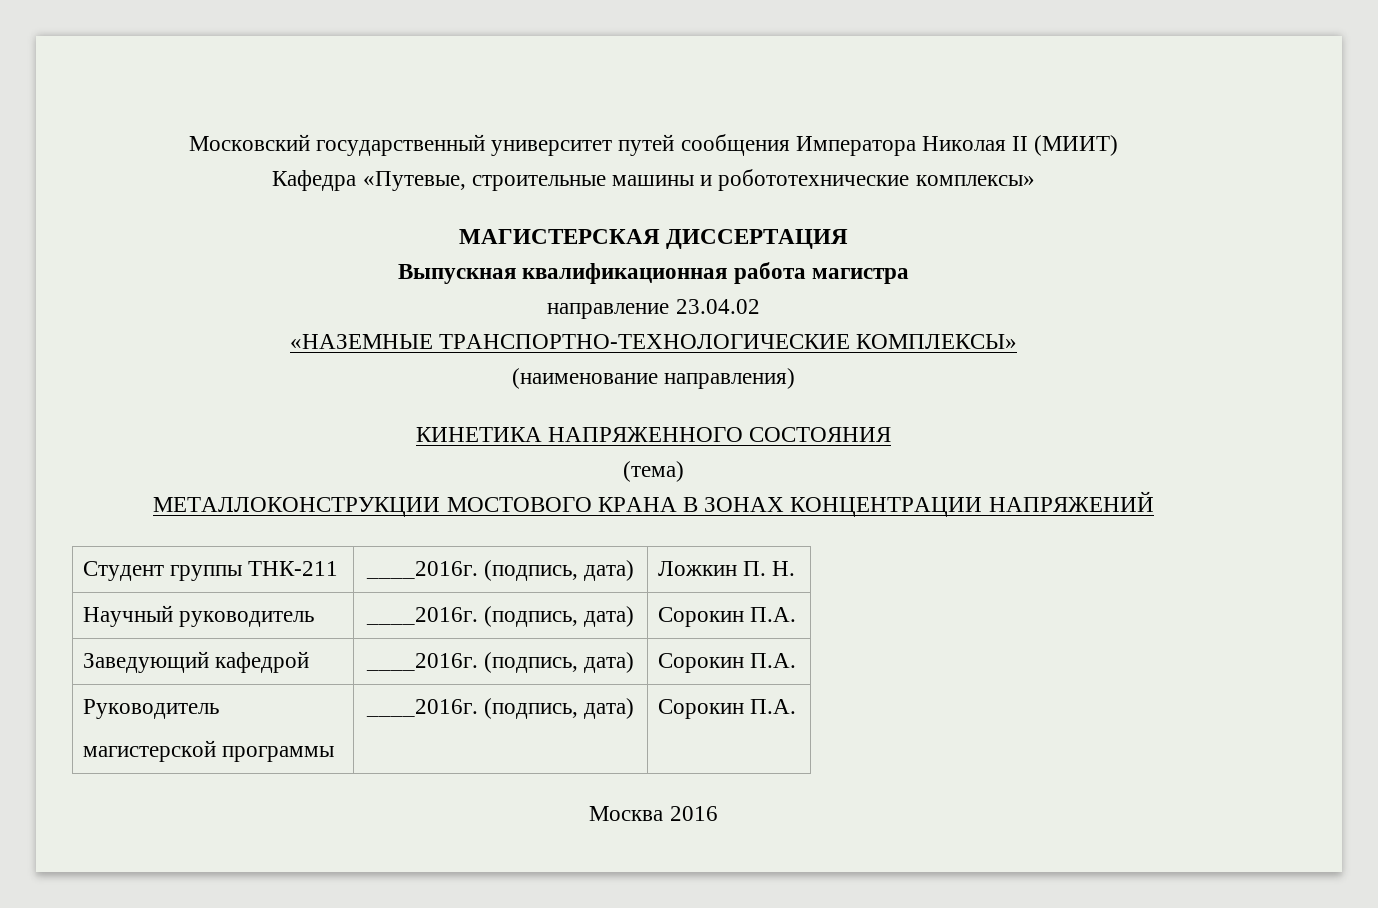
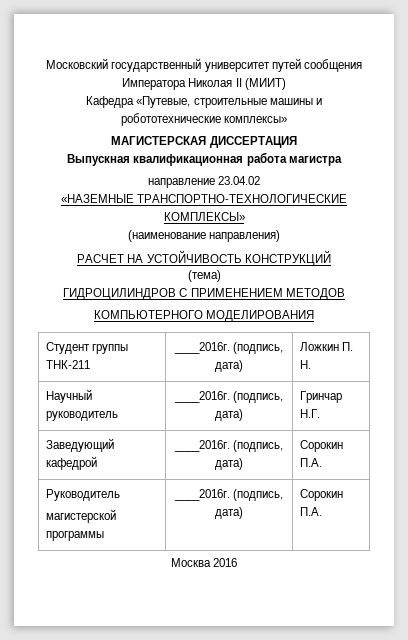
- КИНЕТИКА НАПРЯЖЕННОГО СОСТОЯНИЯ
+ РАСЧЕТ НА УСТОЙЧИВОСТЬ КОНСТРУКЦИЙ
  (тема)
- МЕТАЛЛОКОНСТРУКЦИИ МОСТОВОГО КРАНА В ЗОНАХ КОНЦЕНТРАЦИИ НАПРЯЖЕНИЙ
+ ГИДРОЦИЛИНДРОВ С ПРИМЕНЕНИЕМ МЕТОДОВ
+ КОМПЬЮТЕРНОГО МОДЕЛИРОВАНИЯ
- Научный руководитель | ____2016г. (подпись, дата) | Сорокин П.А.
+ Научный руководитель | ____2016г. (подпись, дата) | Гринчар Н.Г.

